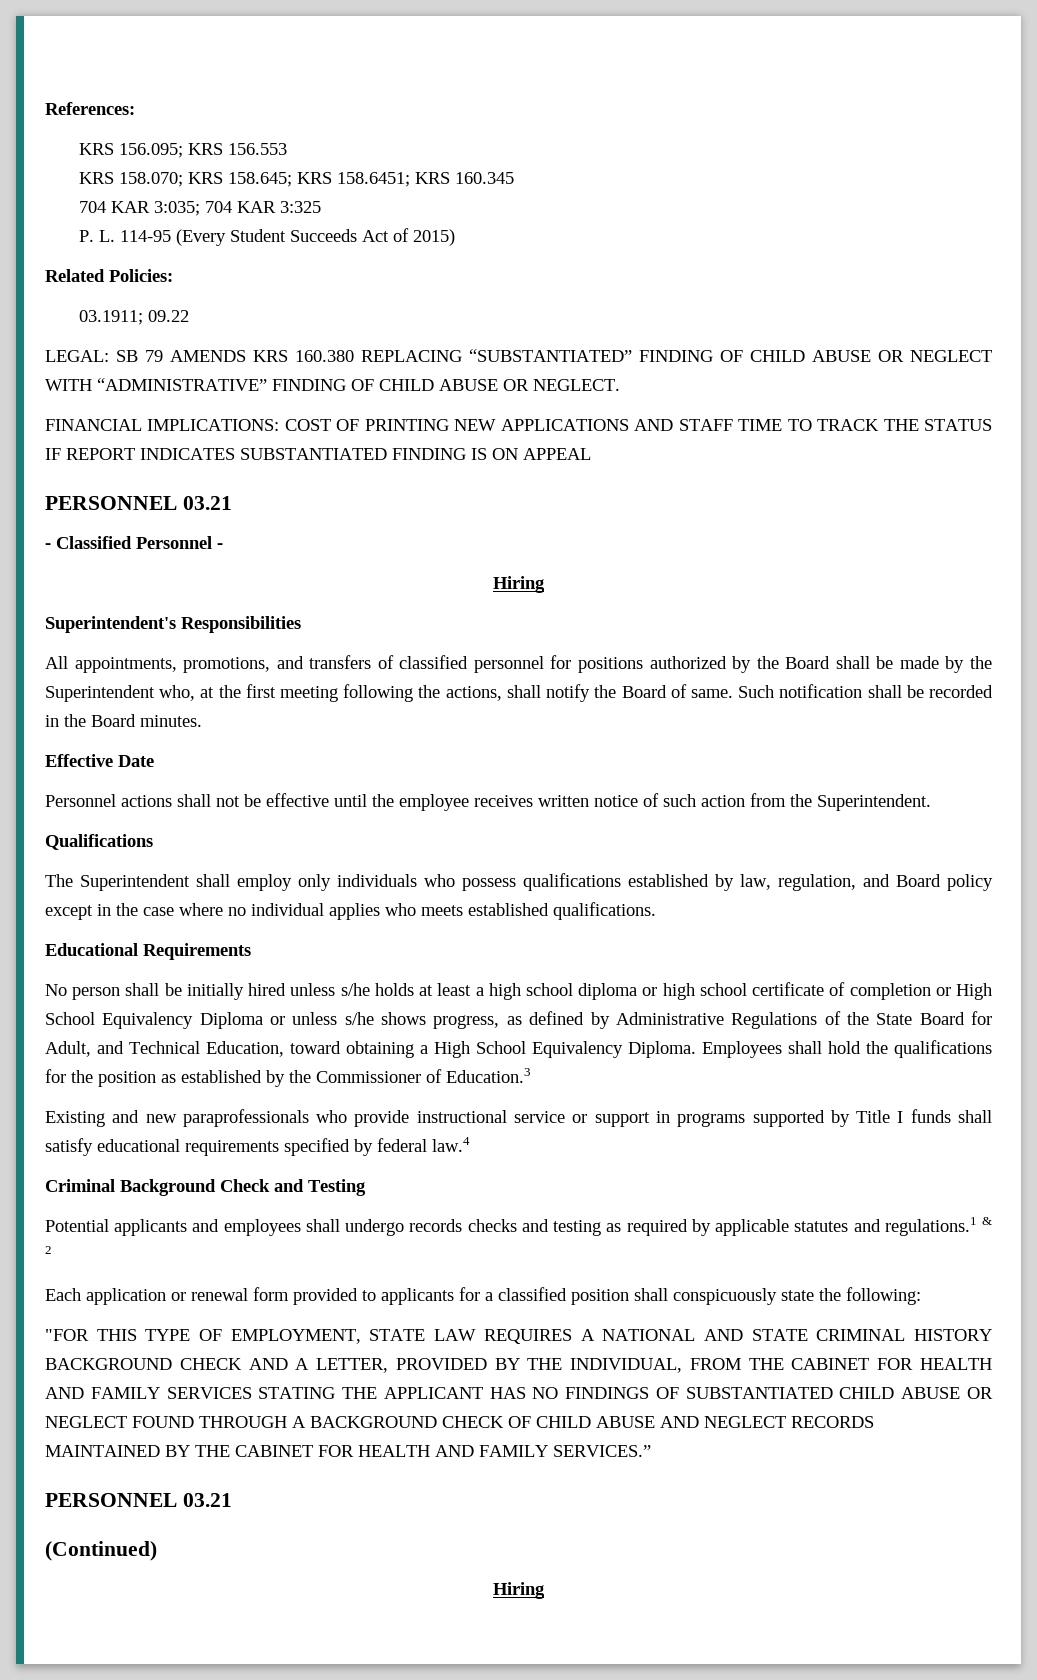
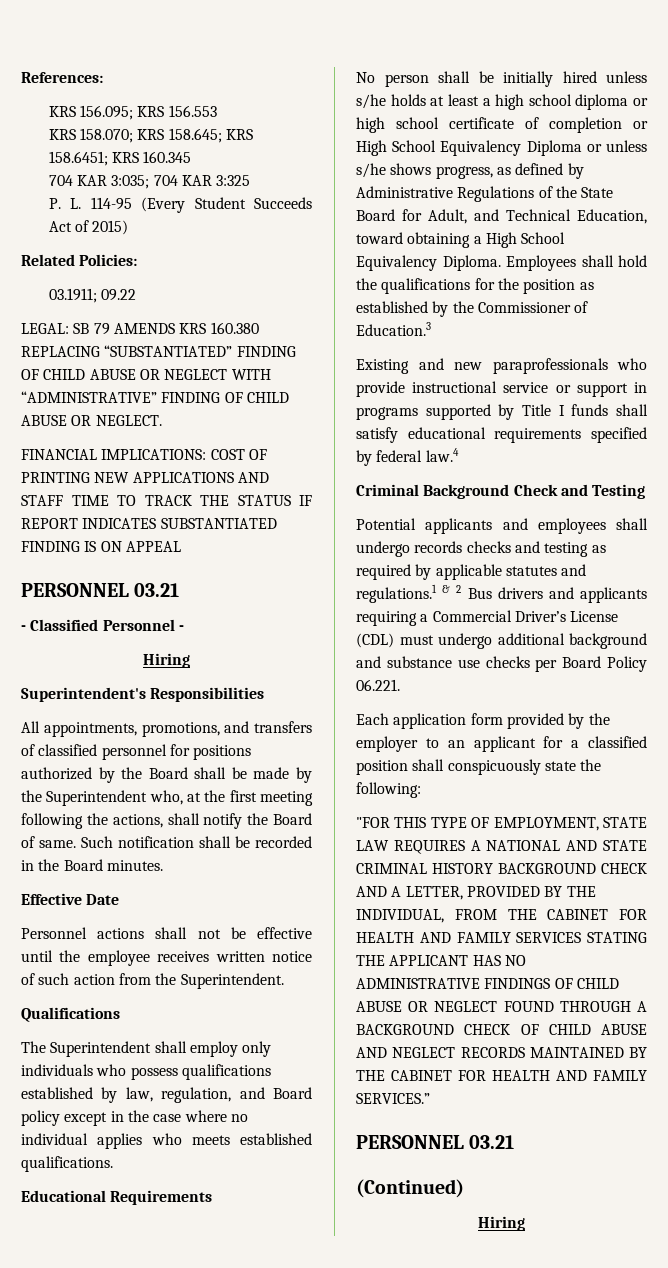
- Potential applicants and employees shall undergo records checks and testing as required by applicable statutes and regulations.1 & 2
- Each application or renewal form provided to applicants for a classified position shall conspicuously state the following:
+ Potential applicants and employees shall undergo records checks and testing as required by applicable statutes and regulations.1 & 2 Bus drivers and applicants requiring a Commercial Driver’s License (CDL) must undergo additional background and substance use checks per Board Policy 06.221.
+ Each application form provided by the employer to an applicant for a classified position shall conspicuously state the following:
- "FOR THIS TYPE OF EMPLOYMENT, STATE LAW REQUIRES A NATIONAL AND STATE CRIMINAL HISTORY BACKGROUND CHECK AND A LETTER, PROVIDED BY THE INDIVIDUAL, FROM THE CABINET FOR HEALTH AND FAMILY SERVICES STATING THE APPLICANT HAS NO FINDINGS OF SUBSTANTIATED CHILD ABUSE OR NEGLECT FOUND THROUGH A BACKGROUND CHECK OF CHILD ABUSE AND NEGLECT RECORDS MAINTAINED BY THE CABINET FOR HEALTH AND FAMILY SERVICES.”
+ "FOR THIS TYPE OF EMPLOYMENT, STATE LAW REQUIRES A NATIONAL AND STATE CRIMINAL HISTORY BACKGROUND CHECK AND A LETTER, PROVIDED BY THE INDIVIDUAL, FROM THE CABINET FOR HEALTH AND FAMILY SERVICES STATING THE APPLICANT HAS NO ADMINISTRATIVE FINDINGS OF CHILD ABUSE OR NEGLECT FOUND THROUGH A BACKGROUND CHECK OF CHILD ABUSE AND NEGLECT RECORDS MAINTAINED BY THE CABINET FOR HEALTH AND FAMILY SERVICES.”

